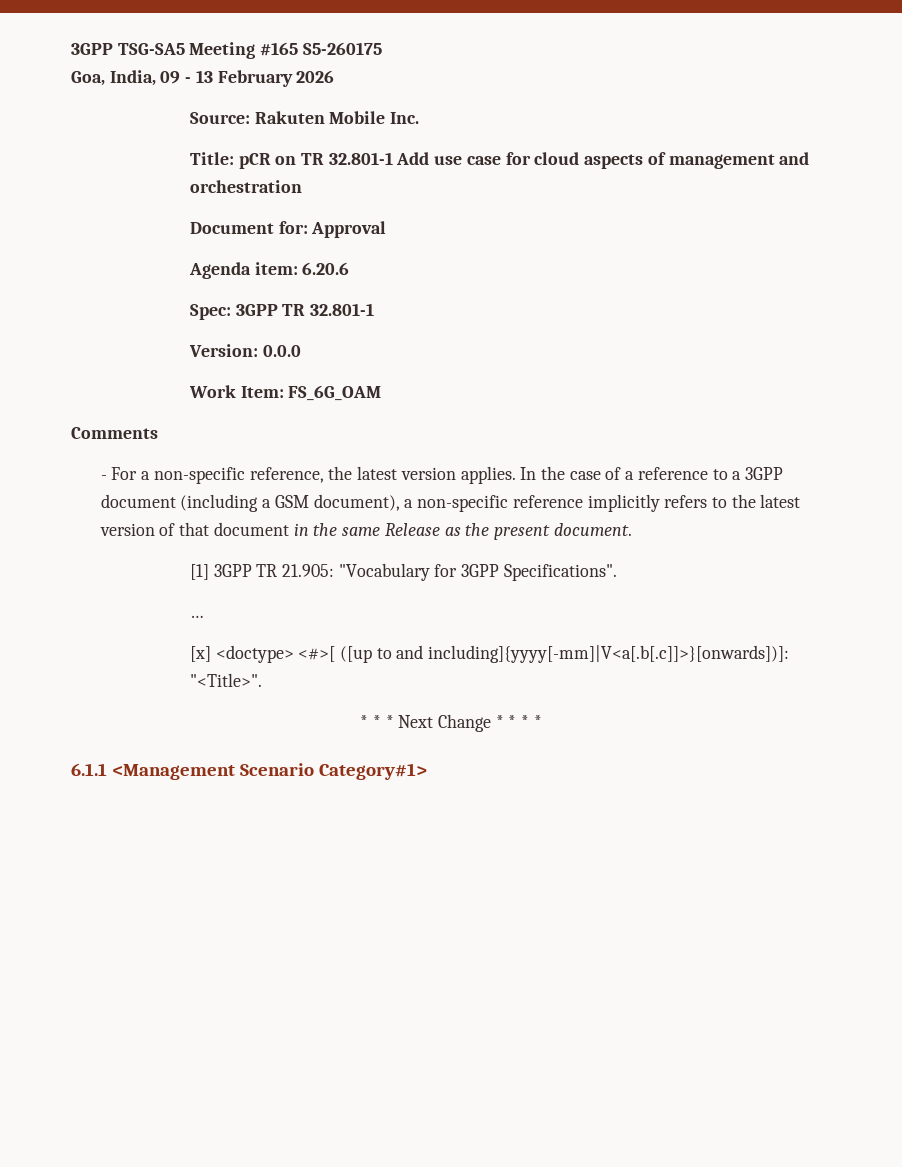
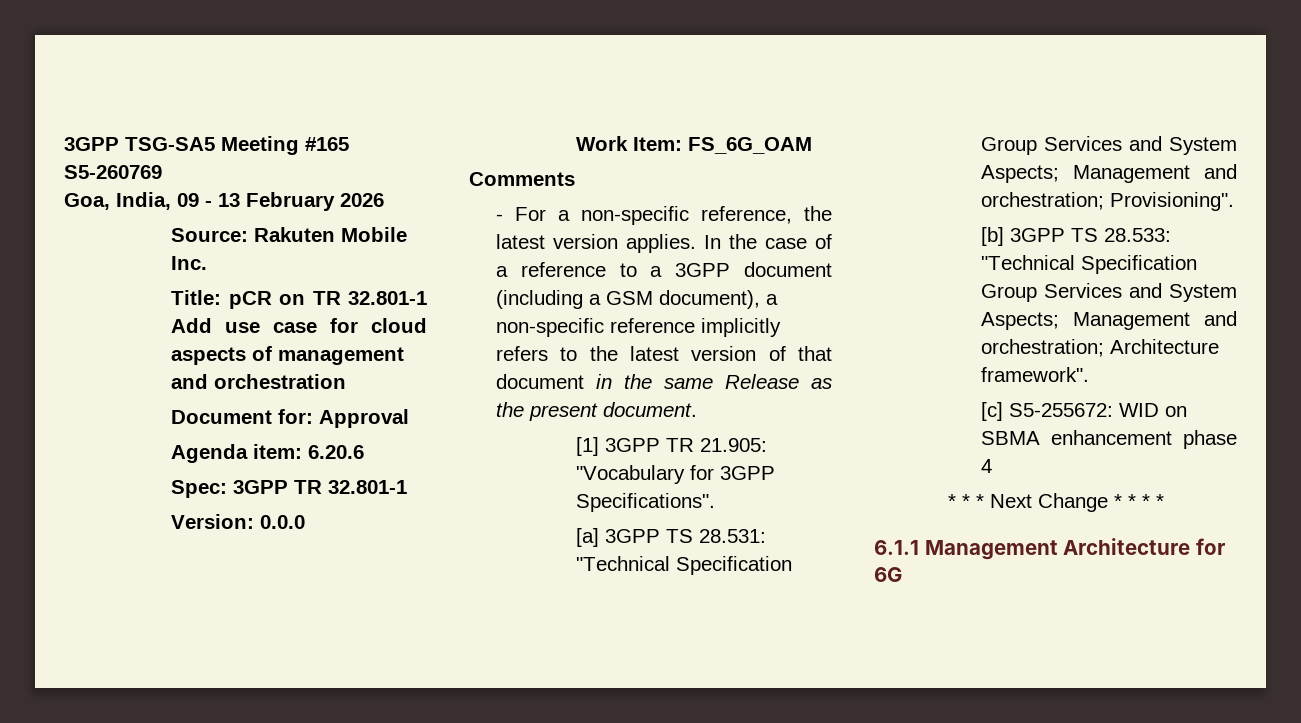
- 3GPP TSG-SA5 Meeting #165 S5-260175
+ 3GPP TSG-SA5 Meeting #165 S5-260769
- …
- [x] <doctype> <#>[ ([up to and including]{yyyy[-mm]|V<a[.b[.c]]>}[onwards])]: "<Title>".
+ [a] 3GPP TS 28.531: "Technical Specification Group Services and System Aspects; Management and orchestration; Provisioning".
+ [b] 3GPP TS 28.533: "Technical Specification Group Services and System Aspects; Management and orchestration; Architecture framework".
+ [c] S5-255672: WID on SBMA enhancement phase 4
- 6.1.1 <Management Scenario Category#1>
+ 6.1.1 Management Architecture for 6G

